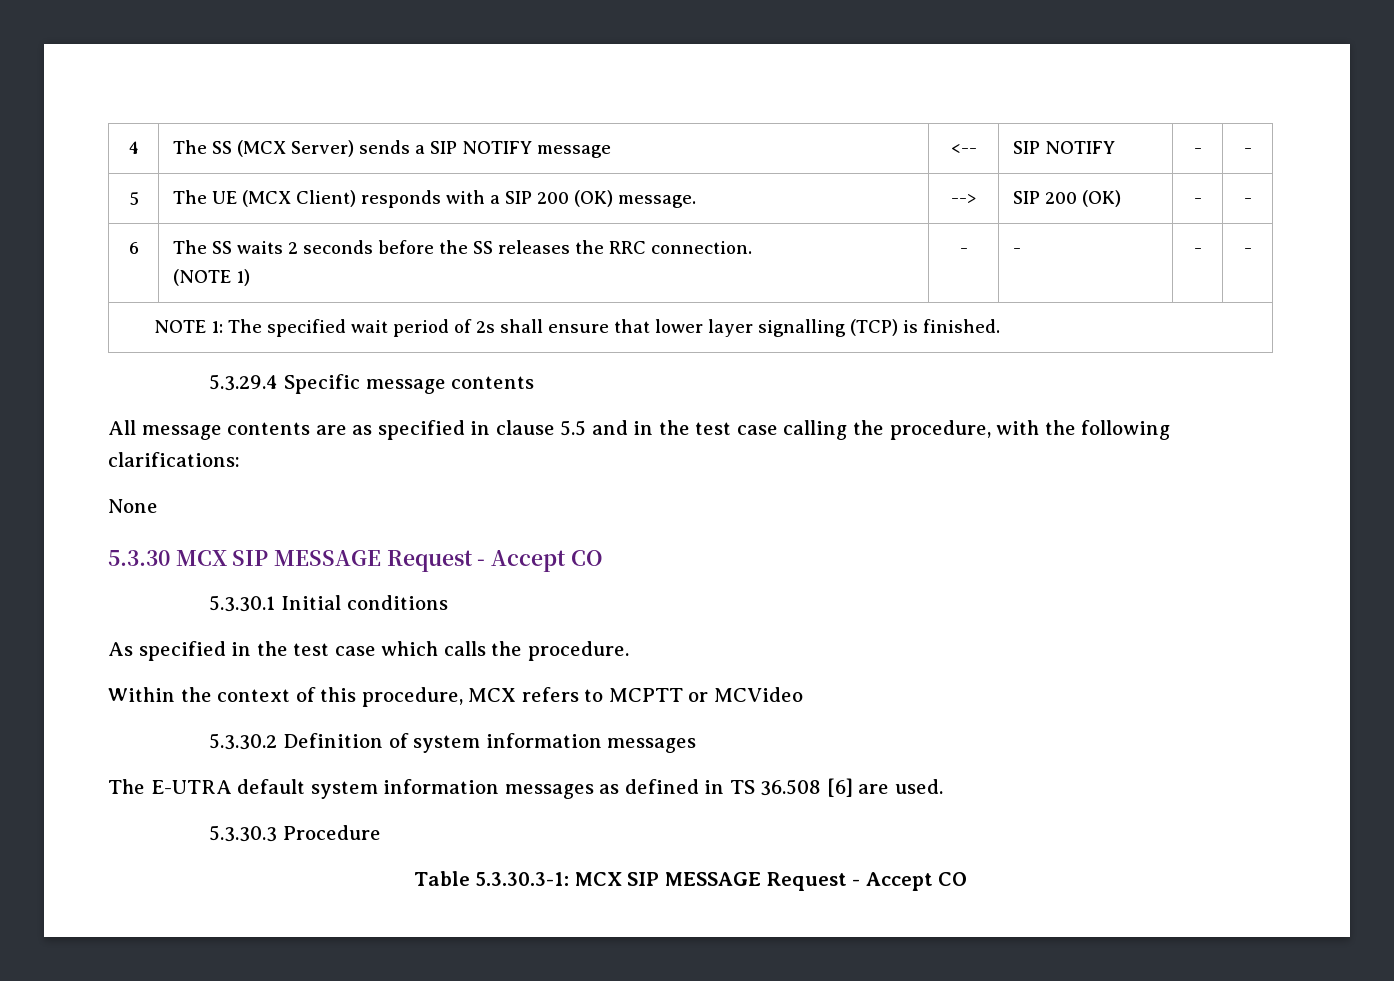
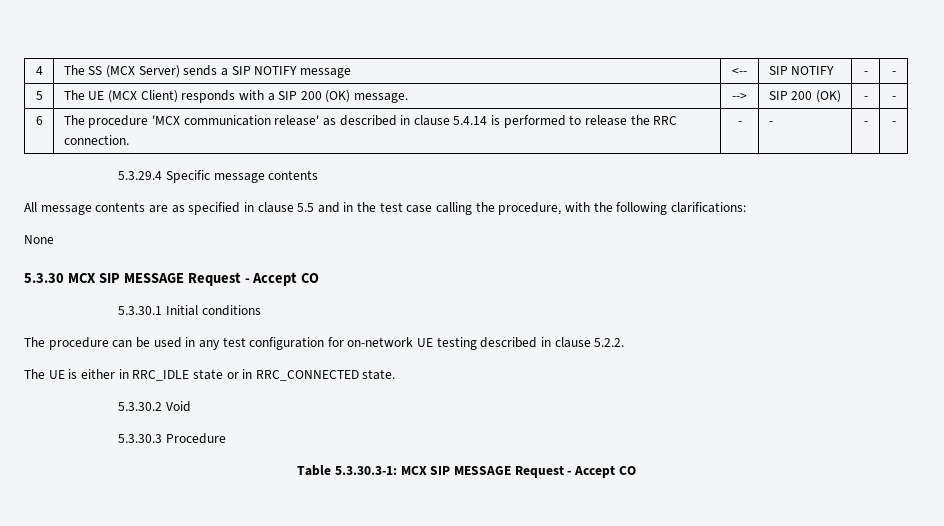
- 6 | The SS waits 2 seconds before the SS releases the RRC connection.
- (NOTE 1) | - | - | - | -
+ 6 | The procedure 'MCX communication release' as described in clause 5.4.14 is performed to release the RRC connection. | - | - | - | -
- NOTE 1: The specified wait period of 2s shall ensure that lower layer signalling (TCP) is finished.
- As specified in the test case which calls the procedure.
- Within the context of this procedure, MCX refers to MCPTT or MCVideo
- 5.3.30.2 Definition of system information messages
- The E-UTRA default system information messages as defined in TS 36.508 [6] are used.
+ The procedure can be used in any test configuration for on-network UE testing described in clause 5.2.2.
+ The UE is either in RRC_IDLE state or in RRC_CONNECTED state.
+ 5.3.30.2 Void

